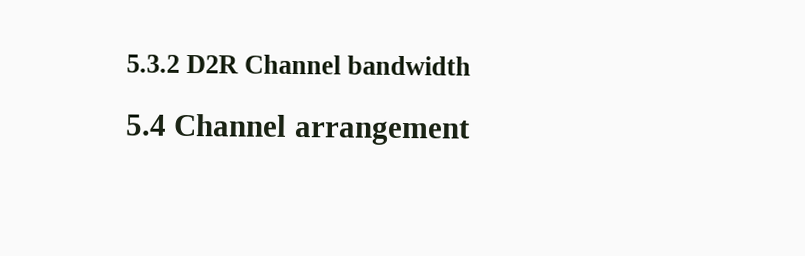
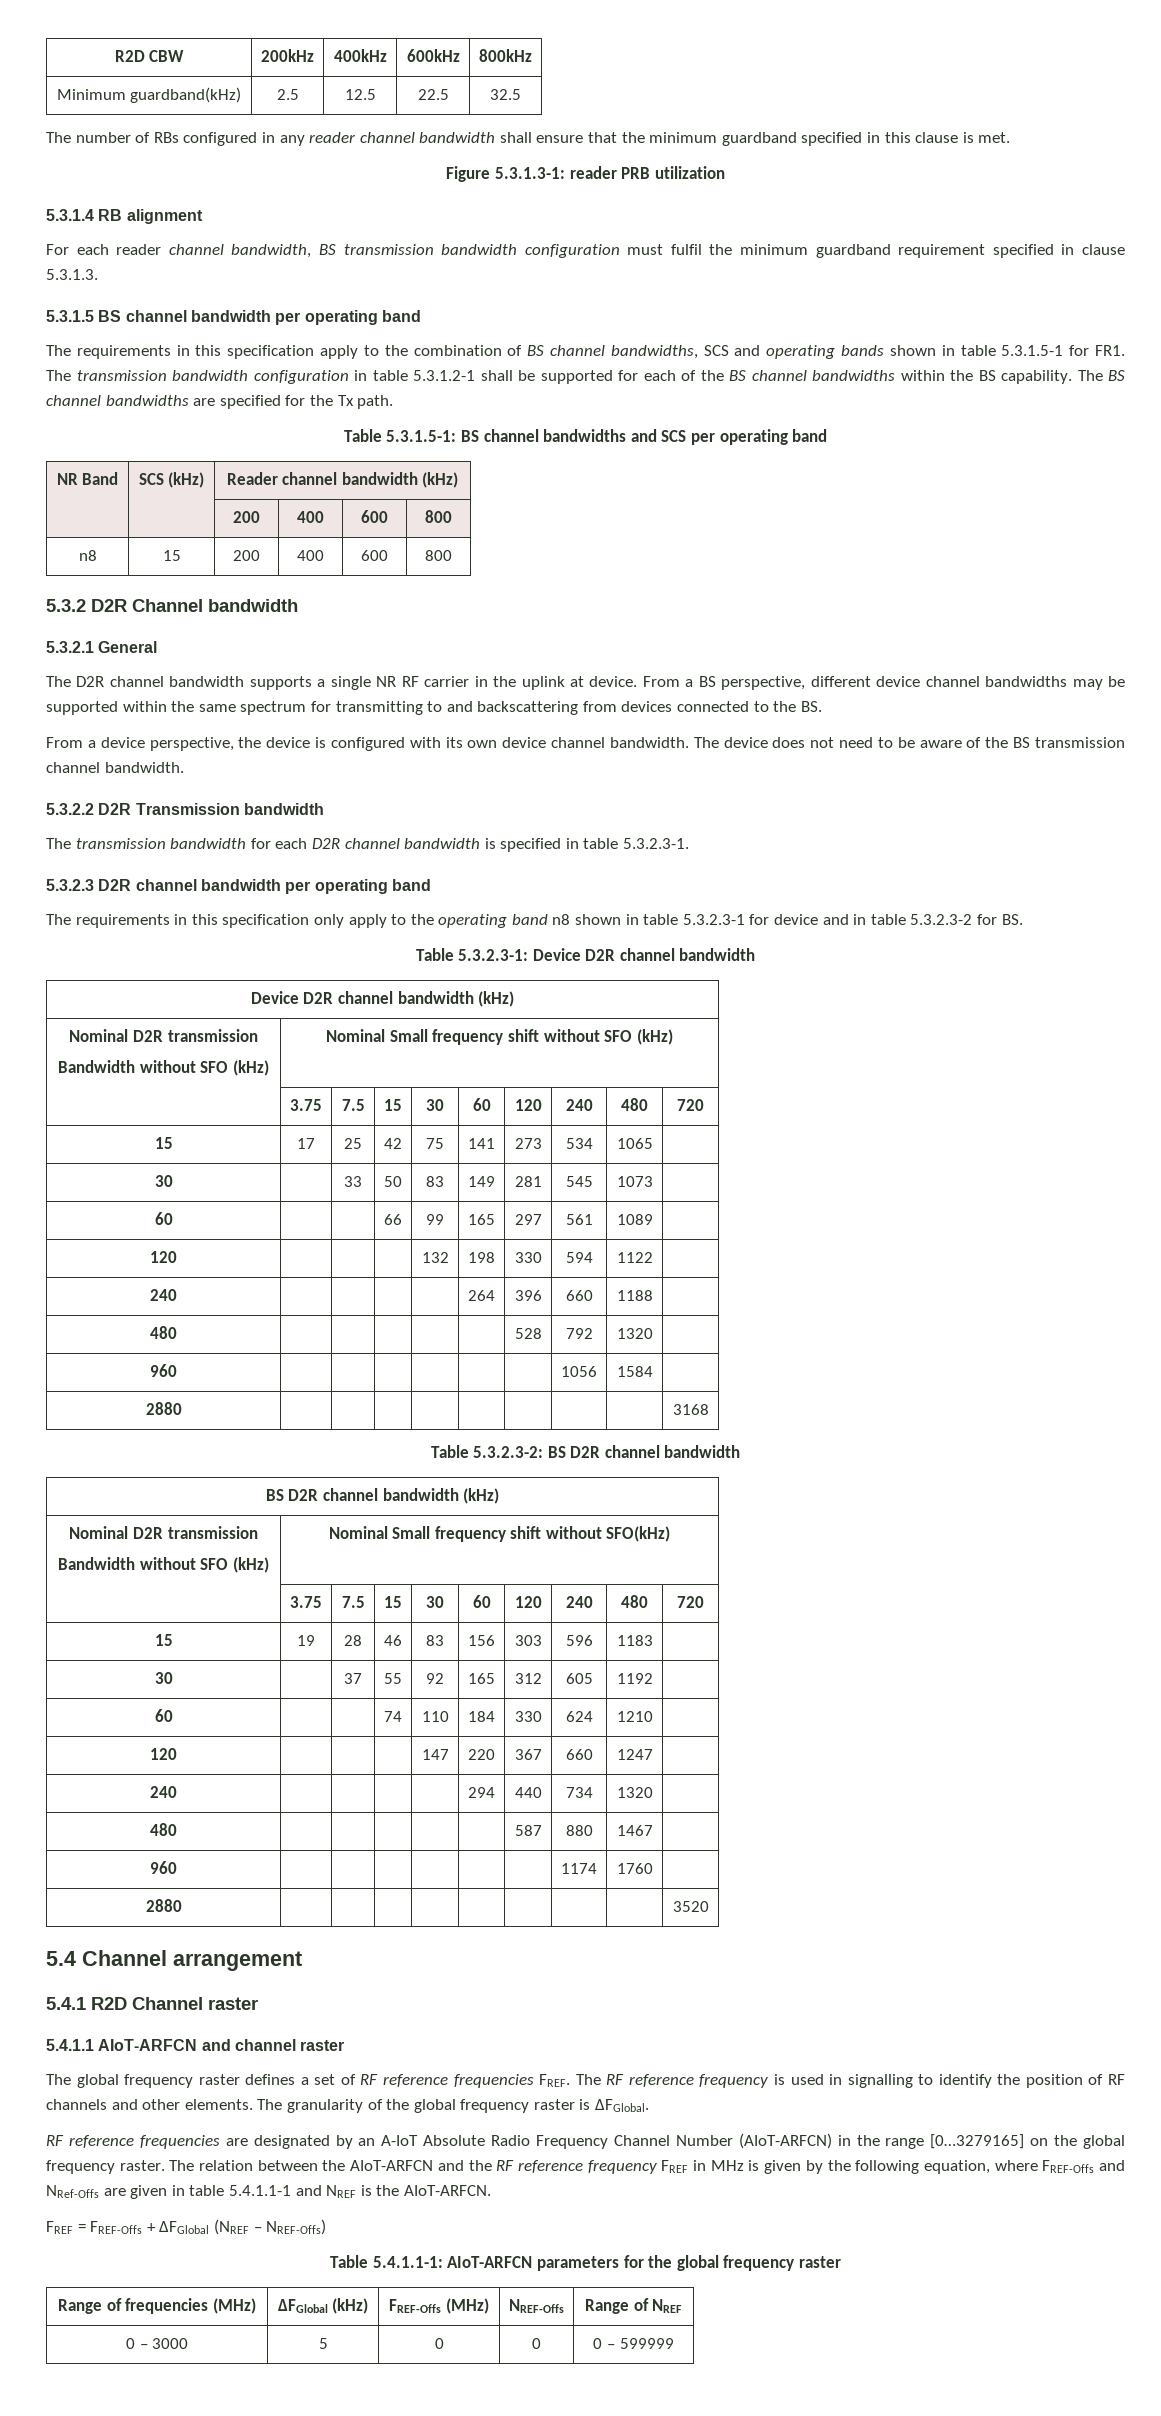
+ R2D CBW | 200kHz | 400kHz | 600kHz | 800kHz
+ Minimum guardband(kHz) | 2.5 | 12.5 | 22.5 | 32.5
+ The number of RBs configured in any reader channel bandwidth shall ensure that the minimum guardband specified in this clause is met.
+ Figure 5.3.1.3-1: reader PRB utilization
+ 5.3.1.4 RB alignment
+ For each reader channel bandwidth, BS transmission bandwidth configuration must fulfil the minimum guardband requirement specified in clause 5.3.1.3.
+ 5.3.1.5 BS channel bandwidth per operating band
+ The requirements in this specification apply to the combination of BS channel bandwidths, SCS and operating bands shown in table 5.3.1.5-1 for FR1. The transmission bandwidth configuration in table 5.3.1.2-1 shall be supported for each of the BS channel bandwidths within the BS capability. The BS channel bandwidths are specified for the Tx path.
+ Table 5.3.1.5-1: BS channel bandwidths and SCS per operating band
+ NR Band | SCS (kHz) | Reader channel bandwidth (kHz)
+ | | 200 | 400 | 600 | 800
+ n8 | 15 | 200 | 400 | 600 | 800
  5.3.2 D2R Channel bandwidth
+ 5.3.2.1 General
+ The D2R channel bandwidth supports a single NR RF carrier in the uplink at device. From a BS perspective, different device channel bandwidths may be supported within the same spectrum for transmitting to and backscattering from devices connected to the BS.
+ From a device perspective, the device is configured with its own device channel bandwidth. The device does not need to be aware of the BS transmission channel bandwidth.
+ 5.3.2.2 D2R Transmission bandwidth
+ The transmission bandwidth for each D2R channel bandwidth is specified in table 5.3.2.3-1.
+ 5.3.2.3 D2R channel bandwidth per operating band
+ The requirements in this specification only apply to the operating band n8 shown in table 5.3.2.3-1 for device and in table 5.3.2.3-2 for BS.
+ Table 5.3.2.3-1: Device D2R channel bandwidth
+ Device D2R channel bandwidth (kHz)
+ Nominal D2R transmission
+ Bandwidth without SFO (kHz) | Nominal Small frequency shift without SFO (kHz)
+ | 3.75 | 7.5 | 15 | 30 | 60 | 120 | 240 | 480 | 720
+ 15 | 17 | 25 | 42 | 75 | 141 | 273 | 534 | 1065 |
+ 30 | | 33 | 50 | 83 | 149 | 281 | 545 | 1073 |
+ 60 | | | 66 | 99 | 165 | 297 | 561 | 1089 |
+ 120 | | | | 132 | 198 | 330 | 594 | 1122 |
+ 240 | | | | | 264 | 396 | 660 | 1188 |
+ 480 | | | | | | 528 | 792 | 1320 |
+ 960 | | | | | | | 1056 | 1584 |
+ 2880 | | | | | | | | | 3168
+ Table 5.3.2.3-2: BS D2R channel bandwidth
+ BS D2R channel bandwidth (kHz)
+ Nominal D2R transmission
+ Bandwidth without SFO (kHz) | Nominal Small frequency shift without SFO(kHz)
+ | 3.75 | 7.5 | 15 | 30 | 60 | 120 | 240 | 480 | 720
+ 15 | 19 | 28 | 46 | 83 | 156 | 303 | 596 | 1183 |
+ 30 | | 37 | 55 | 92 | 165 | 312 | 605 | 1192 |
+ 60 | | | 74 | 110 | 184 | 330 | 624 | 1210 |
+ 120 | | | | 147 | 220 | 367 | 660 | 1247 |
+ 240 | | | | | 294 | 440 | 734 | 1320 |
+ 480 | | | | | | 587 | 880 | 1467 |
+ 960 | | | | | | | 1174 | 1760 |
+ 2880 | | | | | | | | | 3520
  5.4 Channel arrangement
+ 5.4.1 R2D Channel raster
+ 5.4.1.1 AIoT-ARFCN and channel raster
+ The global frequency raster defines a set of RF reference frequencies FREF. The RF reference frequency is used in signalling to identify the position of RF channels and other elements. The granularity of the global frequency raster is ΔFGlobal.
+ RF reference frequencies are designated by an A-IoT Absolute Radio Frequency Channel Number (AIoT-ARFCN) in the range [0…3279165] on the global frequency raster. The relation between the AIoT-ARFCN and the RF reference frequency FREF in MHz is given by the following equation, where FREF-Offs and NRef-Offs are given in table 5.4.1.1-1 and NREF is the AIoT-ARFCN.
+ FREF = FREF-Offs + ΔFGlobal (NREF – NREF-Offs)
+ Table 5.4.1.1-1: AIoT-ARFCN parameters for the global frequency raster
+ Range of frequencies (MHz) | ΔFGlobal (kHz) | FREF-Offs (MHz) | NREF-Offs | Range of NREF
+ 0 – 3000 | 5 | 0 | 0 | 0 – 599999

